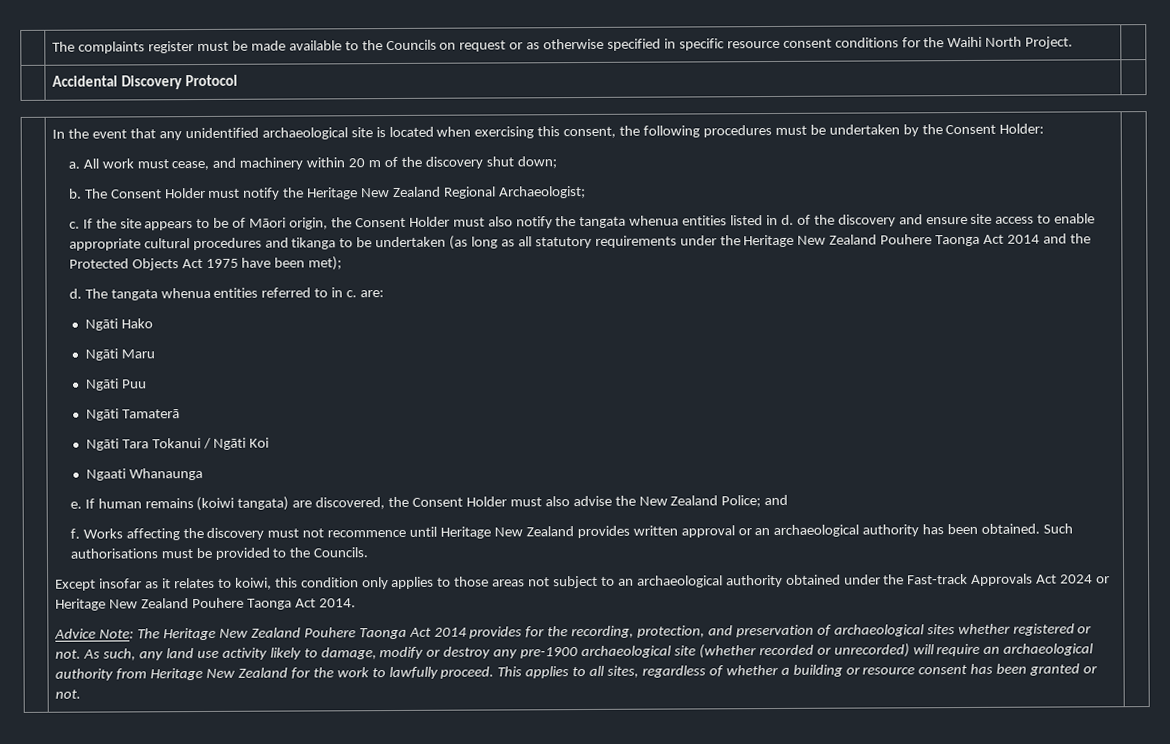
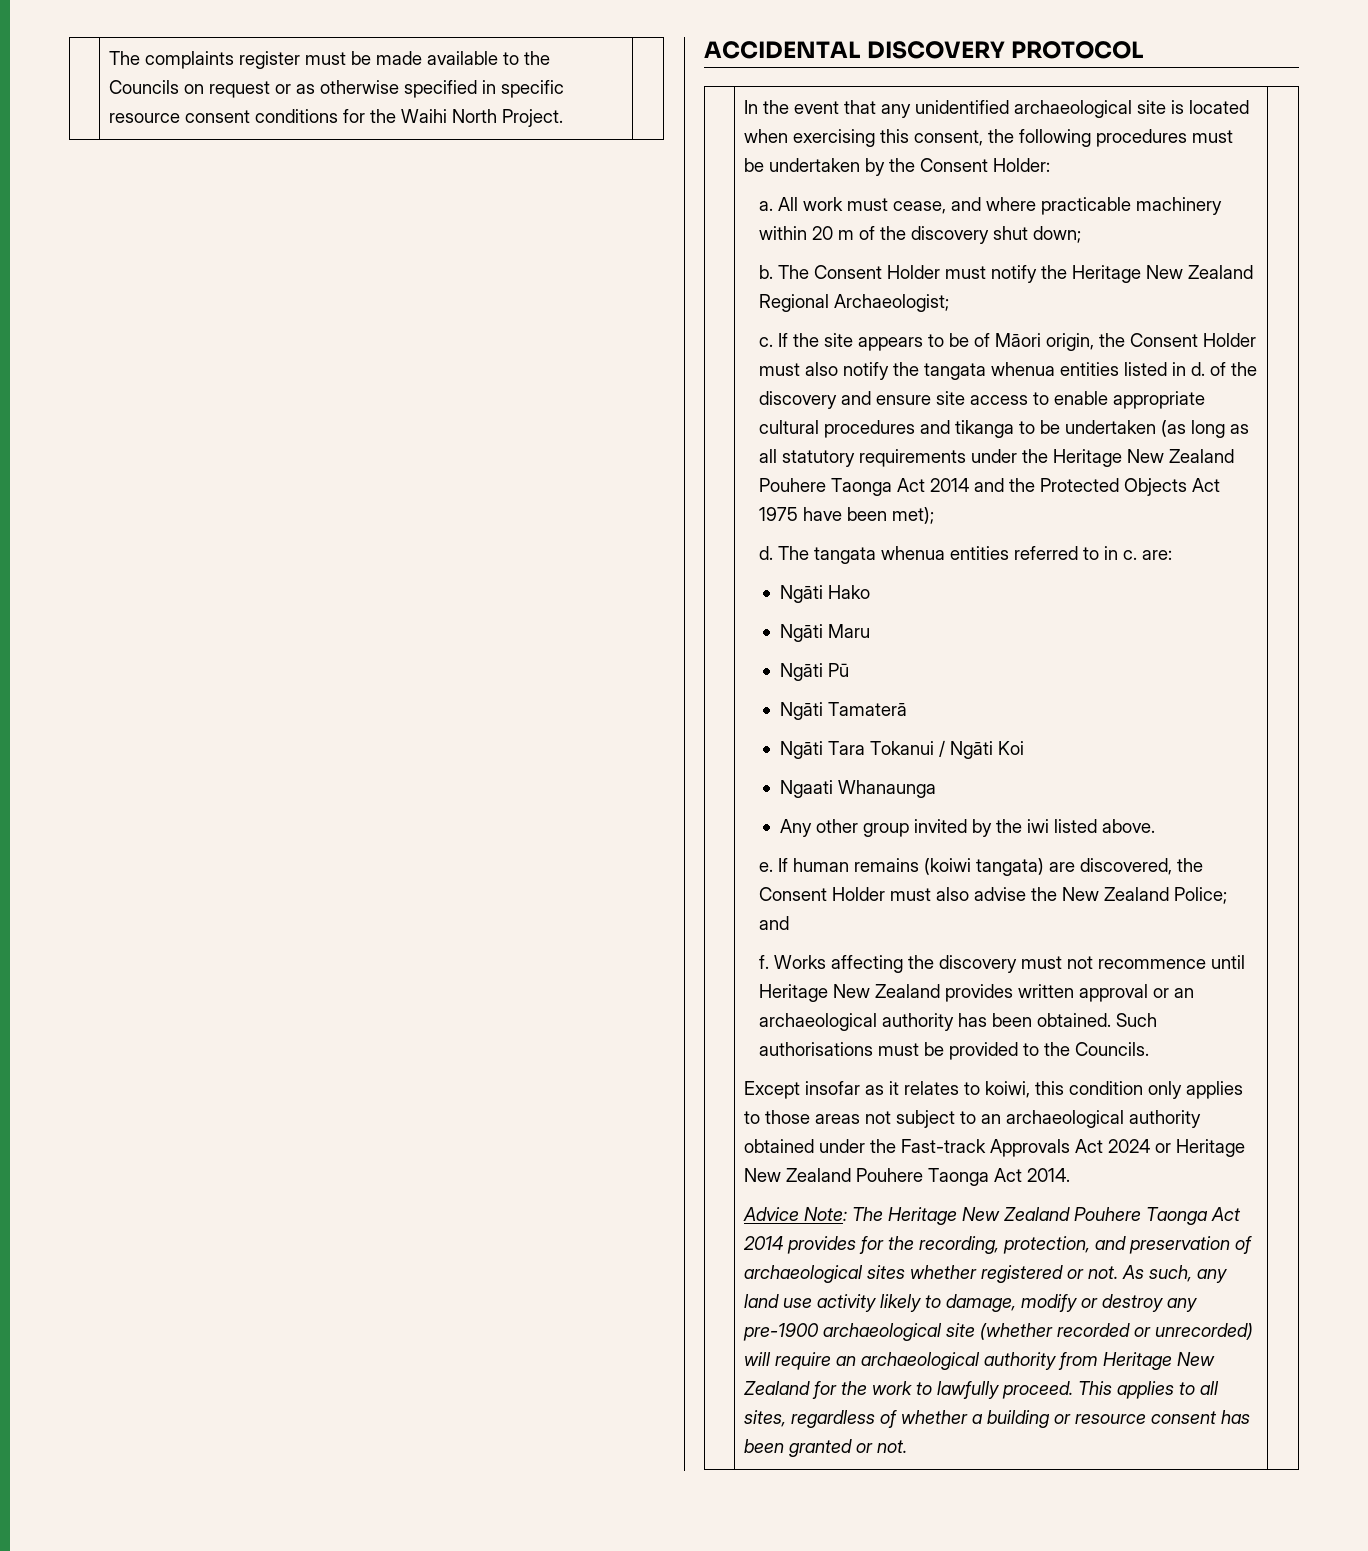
- | Accidental Discovery Protocol |
+ ACCIDENTAL DISCOVERY PROTOCOL
- All work must cease, and machinery within 20 m of the discovery shut down;
+ All work must cease, and where practicable machinery within 20 m of the discovery shut down;
- Ngāti Puu
+ Ngāti Pū
+ Any other group invited by the iwi listed above.

